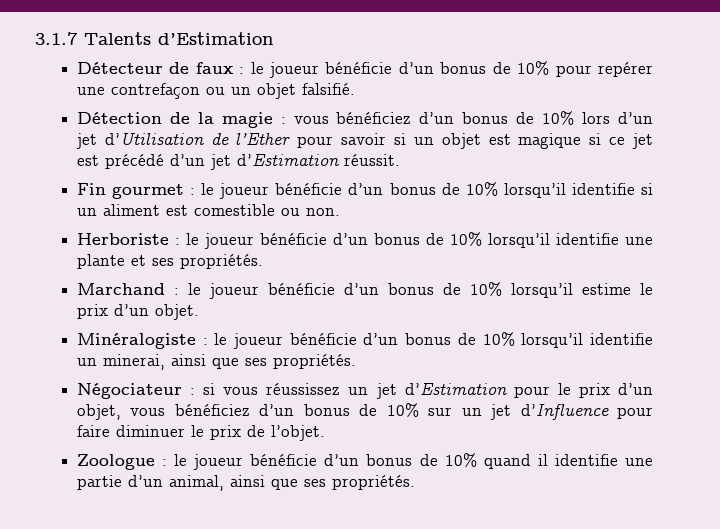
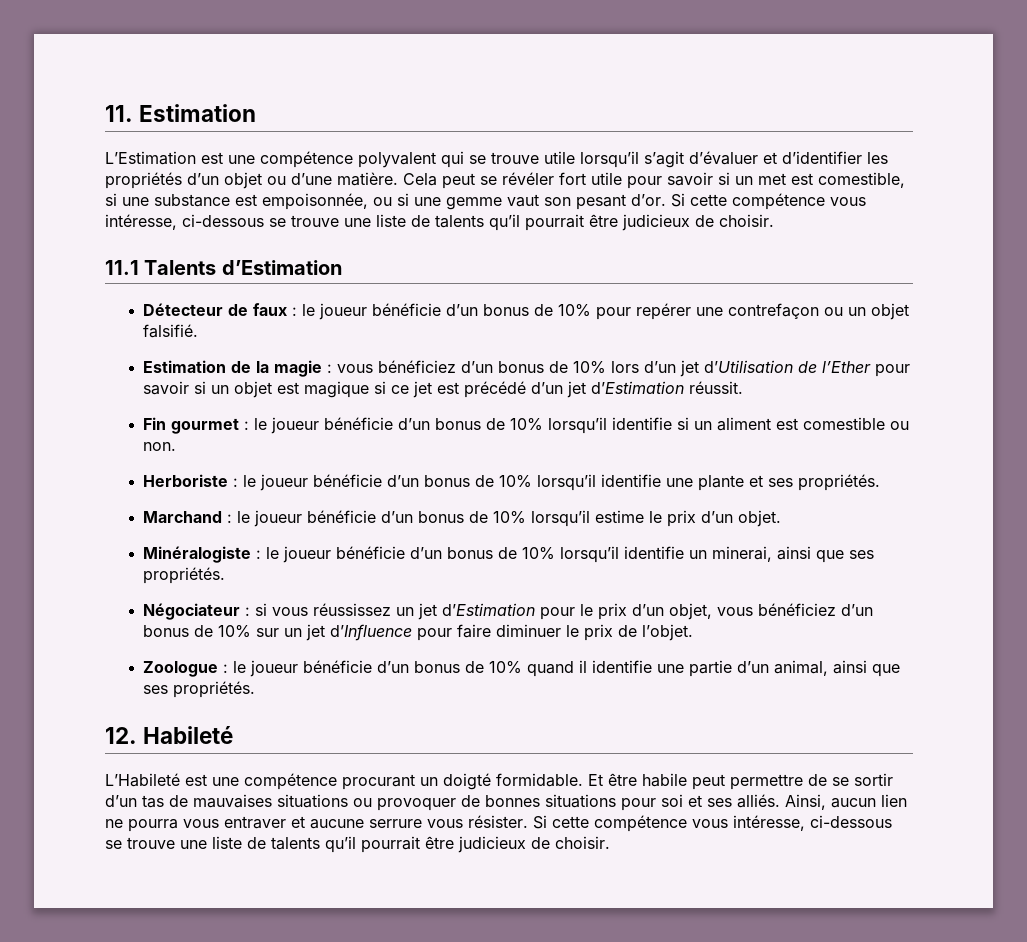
- 3.1.7 Talents d’Estimation
+ 11. Estimation
+ L’Estimation est une compétence polyvalent qui se trouve utile lorsqu’il s’agit d’évaluer et d’identifier les propriétés d’un objet ou d’une matière. Cela peut se révéler fort utile pour savoir si un met est comestible, si une substance est empoisonnée, ou si une gemme vaut son pesant d’or. Si cette compétence vous intéresse, ci-dessous se trouve une liste de talents qu’il pourrait être judicieux de choisir.
+ 11.1 Talents d’Estimation
- Détection de la magie : vous bénéficiez d’un bonus de 10% lors d’un jet d’Utilisation de l’Ether pour savoir si un objet est magique si ce jet est précédé d’un jet d’Estimation réussit.
+ Estimation de la magie : vous bénéficiez d’un bonus de 10% lors d’un jet d’Utilisation de l’Ether pour savoir si un objet est magique si ce jet est précédé d’un jet d’Estimation réussit.
+ 12. Habileté
+ L’Habileté est une compétence procurant un doigté formidable. Et être habile peut permettre de se sortir d’un tas de mauvaises situations ou provoquer de bonnes situations pour soi et ses alliés. Ainsi, aucun lien ne pourra vous entraver et aucune serrure vous résister. Si cette compétence vous intéresse, ci-dessous se trouve une liste de talents qu’il pourrait être judicieux de choisir.

